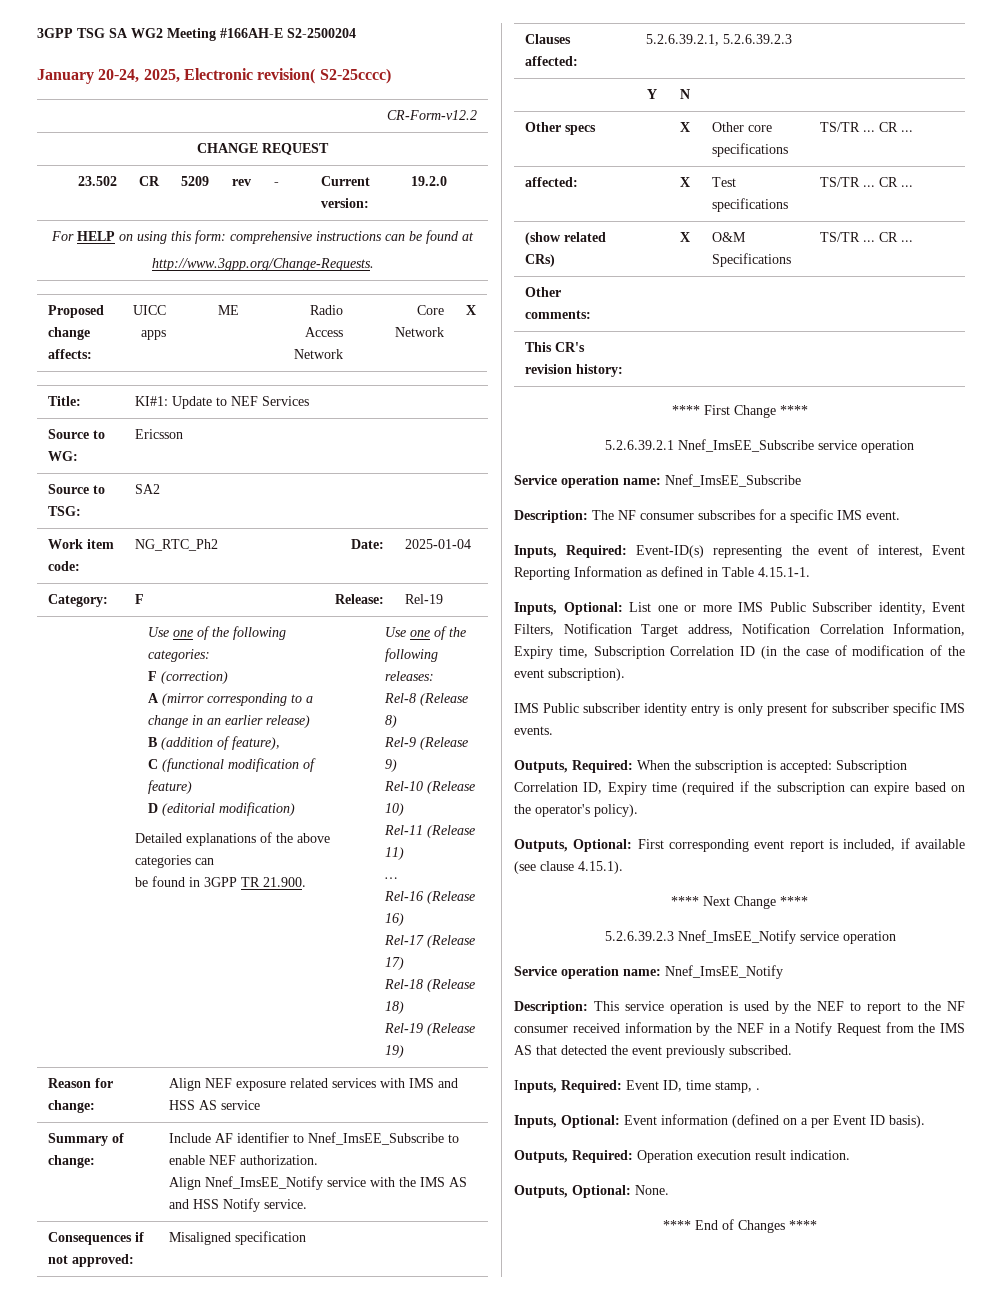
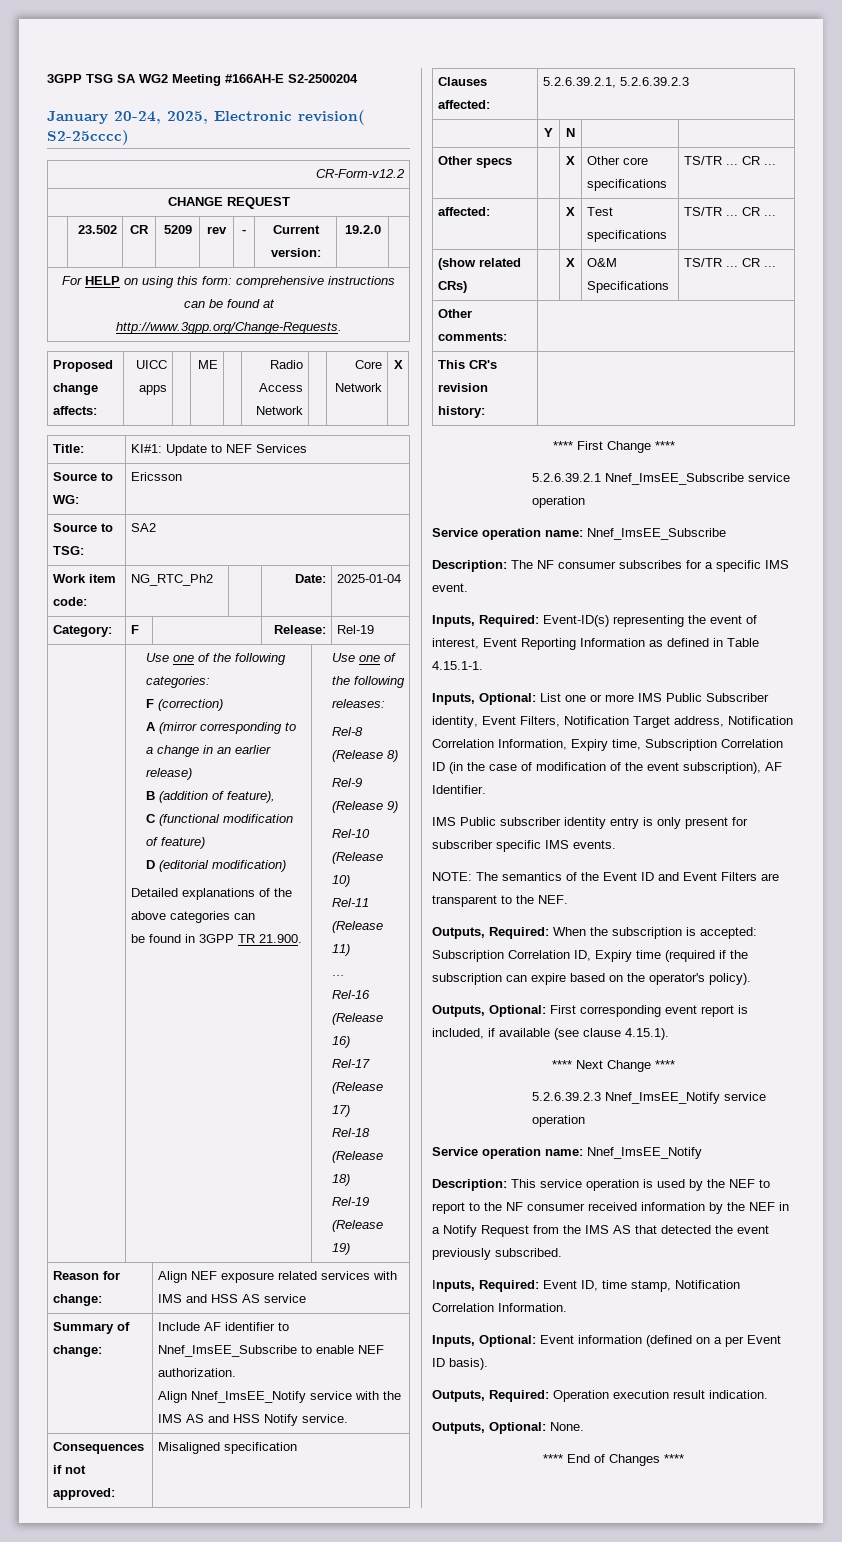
- Inputs, Optional: List one or more IMS Public Subscriber identity, Event Filters, Notification Target address, Notification Correlation Information, Expiry time, Subscription Correlation ID (in the case of modification of the event subscription).
+ Inputs, Optional: List one or more IMS Public Subscriber identity, Event Filters, Notification Target address, Notification Correlation Information, Expiry time, Subscription Correlation ID (in the case of modification of the event subscription), AF Identifier.
+ NOTE: The semantics of the Event ID and Event Filters are transparent to the NEF.
- Inputs, Required: Event ID, time stamp, .
+ Inputs, Required: Event ID, time stamp, Notification Correlation Information.

